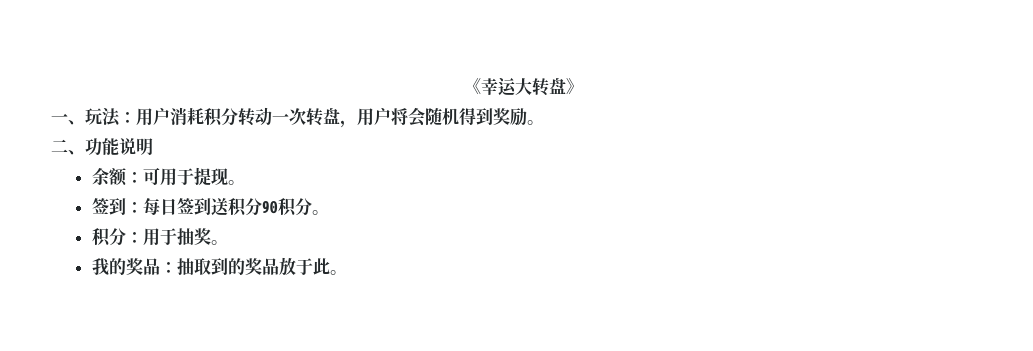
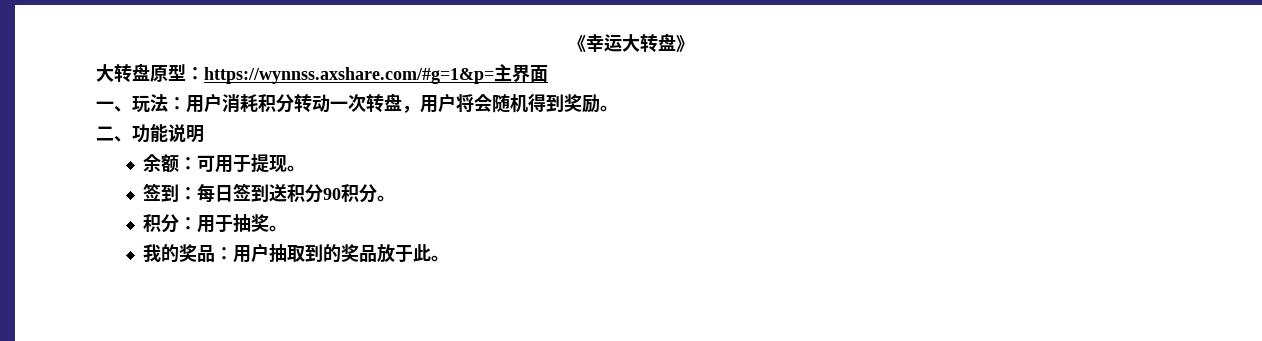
+ 大转盘原型：https://wynnss.axshare.com/#g=1&p=主界面
- 我的奖品：抽取到的奖品放于此。
+ 我的奖品：用户抽取到的奖品放于此。

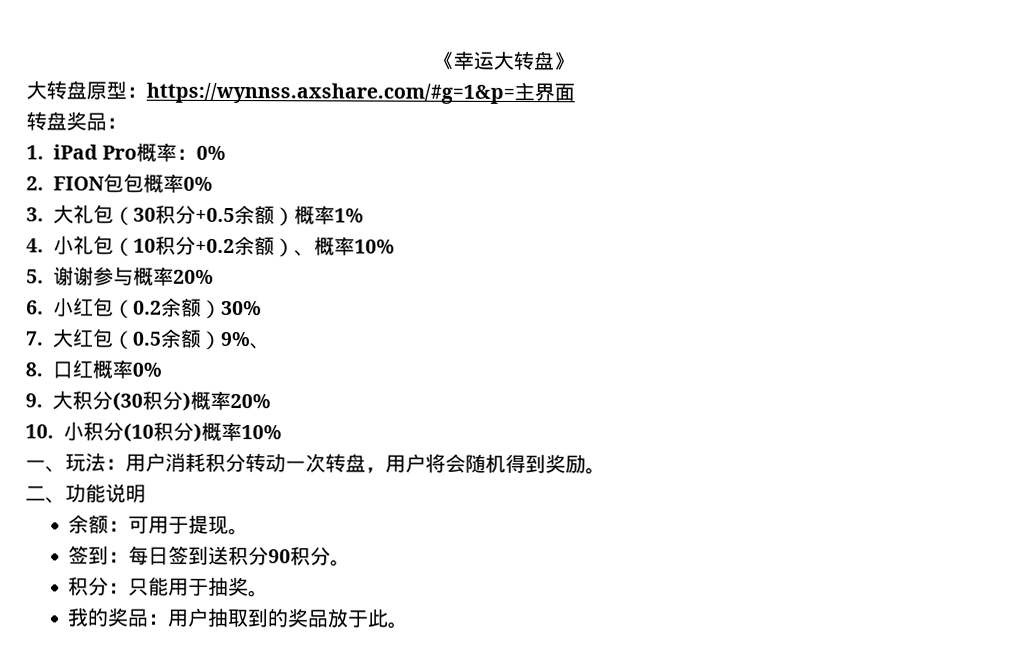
+ 转盘奖品：
+ 1. iPad Pro概率：0%
+ 2. FION包包概率0%
+ 3.大礼包（30积分+0.5余额）概率1%
+ 4.小礼包（10积分+0.2余额）、概率10%
+ 5.谢谢参与概率20%
+ 6.小红包（0.2余额）30%
+ 7.大红包（0.5余额）9%、
+ 8.口红概率0%
+ 9.大积分(30积分)概率20%
+ 10.小积分(10积分)概率10%
- 积分：用于抽奖。
+ 积分：只能用于抽奖。

